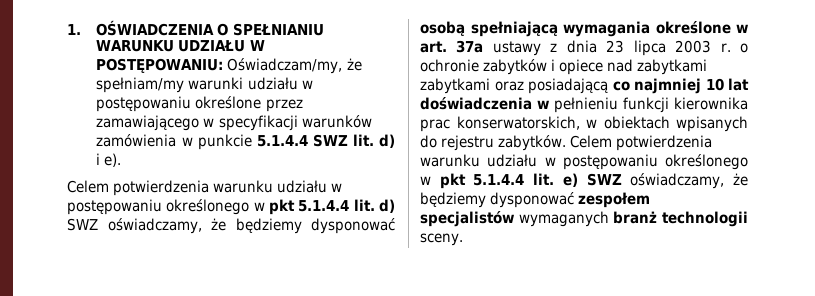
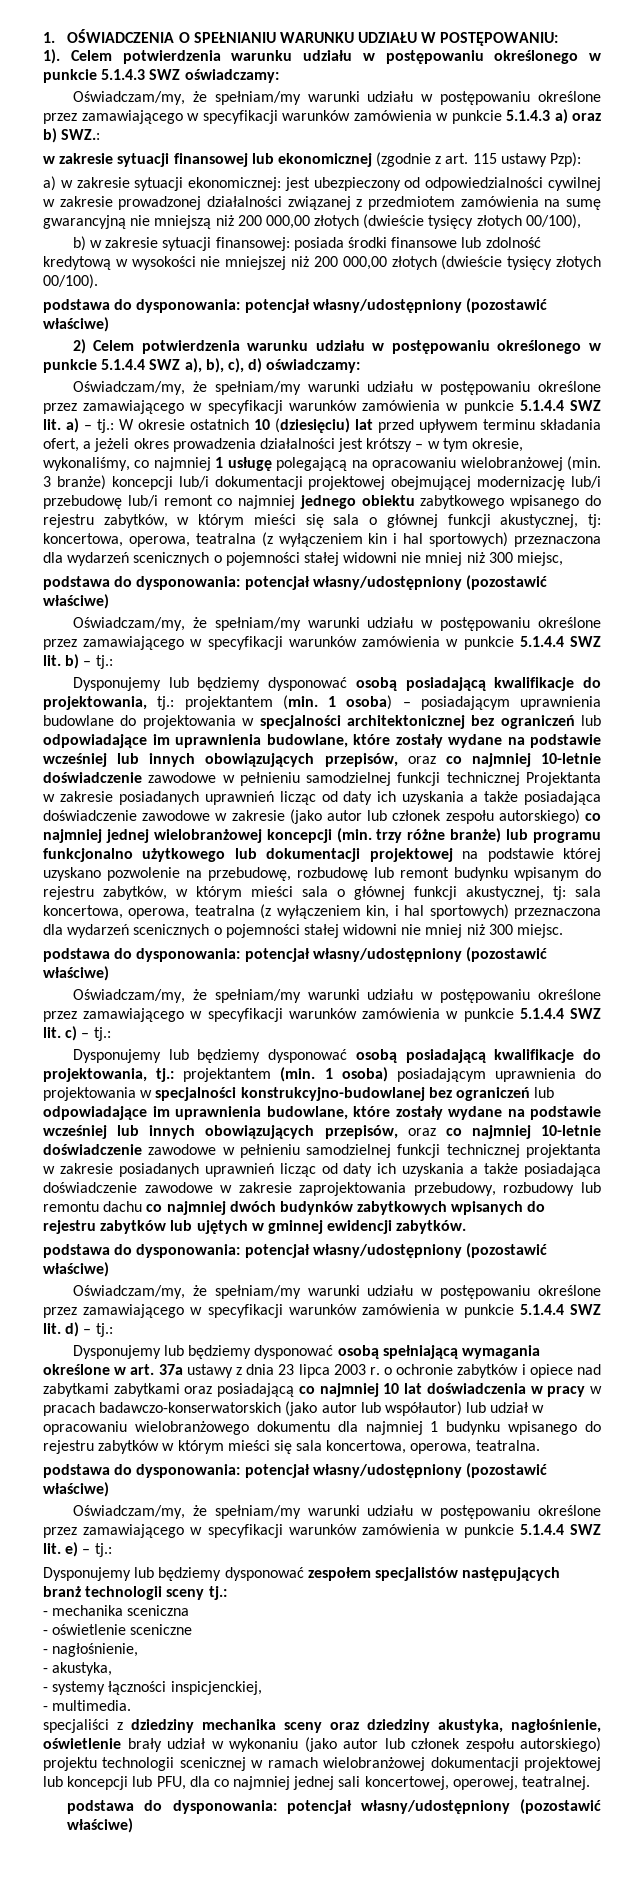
- 1. OŚWIADCZENIA O SPEŁNIANIU WARUNKU UDZIAŁU W POSTĘPOWANIU: Oświadczam/my, że spełniam/my warunki udziału w postępowaniu określone przez zamawiającego w specyfikacji warunków zamówienia w punkcie 5.1.4.4 SWZ lit. d) i e).
- Celem potwierdzenia warunku udziału w postępowaniu określonego w pkt 5.1.4.4 lit. d) SWZ oświadczamy, że będziemy dysponować osobą spełniającą wymagania określone w art. 37a ustawy z dnia 23 lipca 2003 r. o ochronie zabytków i opiece nad zabytkami zabytkami oraz posiadającą co najmniej 10 lat doświadczenia w pełnieniu funkcji kierownika prac konserwatorskich, w obiektach wpisanych do rejestru zabytków. Celem potwierdzenia warunku udziału w postępowaniu określonego w pkt 5.1.4.4 lit. e) SWZ oświadczamy, że będziemy dysponować zespołem specjalistów wymaganych branż technologii sceny.
+ 1. OŚWIADCZENIA O SPEŁNIANIU WARUNKU UDZIAŁU W POSTĘPOWANIU:
+ 1). Celem potwierdzenia warunku udziału w postępowaniu określonego w punkcie 5.1.4.3 SWZ oświadczamy:
+ Oświadczam/my, że spełniam/my warunki udziału w postępowaniu określone przez zamawiającego w specyfikacji warunków zamówienia w punkcie 5.1.4.3 a) oraz b) SWZ.:
+ w zakresie sytuacji finansowej lub ekonomicznej (zgodnie z art. 115 ustawy Pzp):
+ a) w zakresie sytuacji ekonomicznej: jest ubezpieczony od odpowiedzialności cywilnej w zakresie prowadzonej działalności związanej z przedmiotem zamówienia na sumę gwarancyjną nie mniejszą niż 200 000,00 złotych (dwieście tysięcy złotych 00/100),
+ b) w zakresie sytuacji finansowej: posiada środki finansowe lub zdolność kredytową w wysokości nie mniejszej niż 200 000,00 złotych (dwieście tysięcy złotych 00/100).
+ podstawa do dysponowania: potencjał własny/udostępniony (pozostawić właściwe)
+ 2) Celem potwierdzenia warunku udziału w postępowaniu określonego w punkcie 5.1.4.4 SWZ a), b), c), d) oświadczamy:
+ Oświadczam/my, że spełniam/my warunki udziału w postępowaniu określone przez zamawiającego w specyfikacji warunków zamówienia w punkcie 5.1.4.4 SWZ lit. a) – tj.: W okresie ostatnich 10 (dziesięciu) lat przed upływem terminu składania ofert, a jeżeli okres prowadzenia działalności jest krótszy – w tym okresie, wykonaliśmy, co najmniej 1 usługę polegającą na opracowaniu wielobranżowej (min. 3 branże) koncepcji lub/i dokumentacji projektowej obejmującej modernizację lub/i przebudowę lub/i remont co najmniej jednego obiektu zabytkowego wpisanego do rejestru zabytków, w którym mieści się sala o głównej funkcji akustycznej, tj: koncertowa, operowa, teatralna (z wyłączeniem kin i hal sportowych) przeznaczona dla wydarzeń scenicznych o pojemności stałej widowni nie mniej niż 300 miejsc,
+ podstawa do dysponowania: potencjał własny/udostępniony (pozostawić właściwe)
+ Oświadczam/my, że spełniam/my warunki udziału w postępowaniu określone przez zamawiającego w specyfikacji warunków zamówienia w punkcie 5.1.4.4 SWZ lit. b) – tj.:
+ Dysponujemy lub będziemy dysponować osobą posiadającą kwalifikacje do projektowania, tj.: projektantem (min. 1 osoba) – posiadającym uprawnienia budowlane do projektowania w specjalności architektonicznej bez ograniczeń lub odpowiadające im uprawnienia budowlane, które zostały wydane na podstawie wcześniej lub innych obowiązujących przepisów, oraz co najmniej 10-letnie doświadczenie zawodowe w pełnieniu samodzielnej funkcji technicznej Projektanta w zakresie posiadanych uprawnień licząc od daty ich uzyskania a także posiadająca doświadczenie zawodowe w zakresie (jako autor lub członek zespołu autorskiego) co najmniej jednej wielobranżowej koncepcji (min. trzy różne branże) lub programu funkcjonalno użytkowego lub dokumentacji projektowej na podstawie której uzyskano pozwolenie na przebudowę, rozbudowę lub remont budynku wpisanym do rejestru zabytków, w którym mieści sala o głównej funkcji akustycznej, tj: sala koncertowa, operowa, teatralna (z wyłączeniem kin, i hal sportowych) przeznaczona dla wydarzeń scenicznych o pojemności stałej widowni nie mniej niż 300 miejsc.
+ podstawa do dysponowania: potencjał własny/udostępniony (pozostawić właściwe)
+ Oświadczam/my, że spełniam/my warunki udziału w postępowaniu określone przez zamawiającego w specyfikacji warunków zamówienia w punkcie 5.1.4.4 SWZ lit. c) – tj.:
+ Dysponujemy lub będziemy dysponować osobą posiadającą kwalifikacje do projektowania, tj.: projektantem (min. 1 osoba) posiadającym uprawnienia do projektowania w specjalności konstrukcyjno-budowlanej bez ograniczeń lub odpowiadające im uprawnienia budowlane, które zostały wydane na podstawie wcześniej lub innych obowiązujących przepisów, oraz co najmniej 10-letnie doświadczenie zawodowe w pełnieniu samodzielnej funkcji technicznej projektanta w zakresie posiadanych uprawnień licząc od daty ich uzyskania a także posiadająca doświadczenie zawodowe w zakresie zaprojektowania przebudowy, rozbudowy lub remontu dachu co najmniej dwóch budynków zabytkowych wpisanych do rejestru zabytków lub ujętych w gminnej ewidencji zabytków.
+ podstawa do dysponowania: potencjał własny/udostępniony (pozostawić właściwe)
+ Oświadczam/my, że spełniam/my warunki udziału w postępowaniu określone przez zamawiającego w specyfikacji warunków zamówienia w punkcie 5.1.4.4 SWZ lit. d) – tj.:
+ Dysponujemy lub będziemy dysponować osobą spełniającą wymagania określone w art. 37a ustawy z dnia 23 lipca 2003 r. o ochronie zabytków i opiece nad zabytkami zabytkami oraz posiadającą co najmniej 10 lat doświadczenia w pracy w pracach badawczo-konserwatorskich (jako autor lub współautor) lub udział w opracowaniu wielobranżowego dokumentu dla najmniej 1 budynku wpisanego do rejestru zabytków w którym mieści się sala koncertowa, operowa, teatralna.
+ podstawa do dysponowania: potencjał własny/udostępniony (pozostawić właściwe)
+ Oświadczam/my, że spełniam/my warunki udziału w postępowaniu określone przez zamawiającego w specyfikacji warunków zamówienia w punkcie 5.1.4.4 SWZ lit. e) – tj.:
+ Dysponujemy lub będziemy dysponować zespołem specjalistów następujących branż technologii sceny tj.:
+ - mechanika sceniczna
+ - oświetlenie sceniczne
+ - nagłośnienie,
+ - akustyka,
+ - systemy łączności inspicjenckiej,
+ - multimedia.
+ specjaliści z dziedziny mechanika sceny oraz dziedziny akustyka, nagłośnienie, oświetlenie brały udział w wykonaniu (jako autor lub członek zespołu autorskiego) projektu technologii scenicznej w ramach wielobranżowej dokumentacji projektowej lub koncepcji lub PFU, dla co najmniej jednej sali koncertowej, operowej, teatralnej.
+ podstawa do dysponowania: potencjał własny/udostępniony (pozostawić właściwe)

